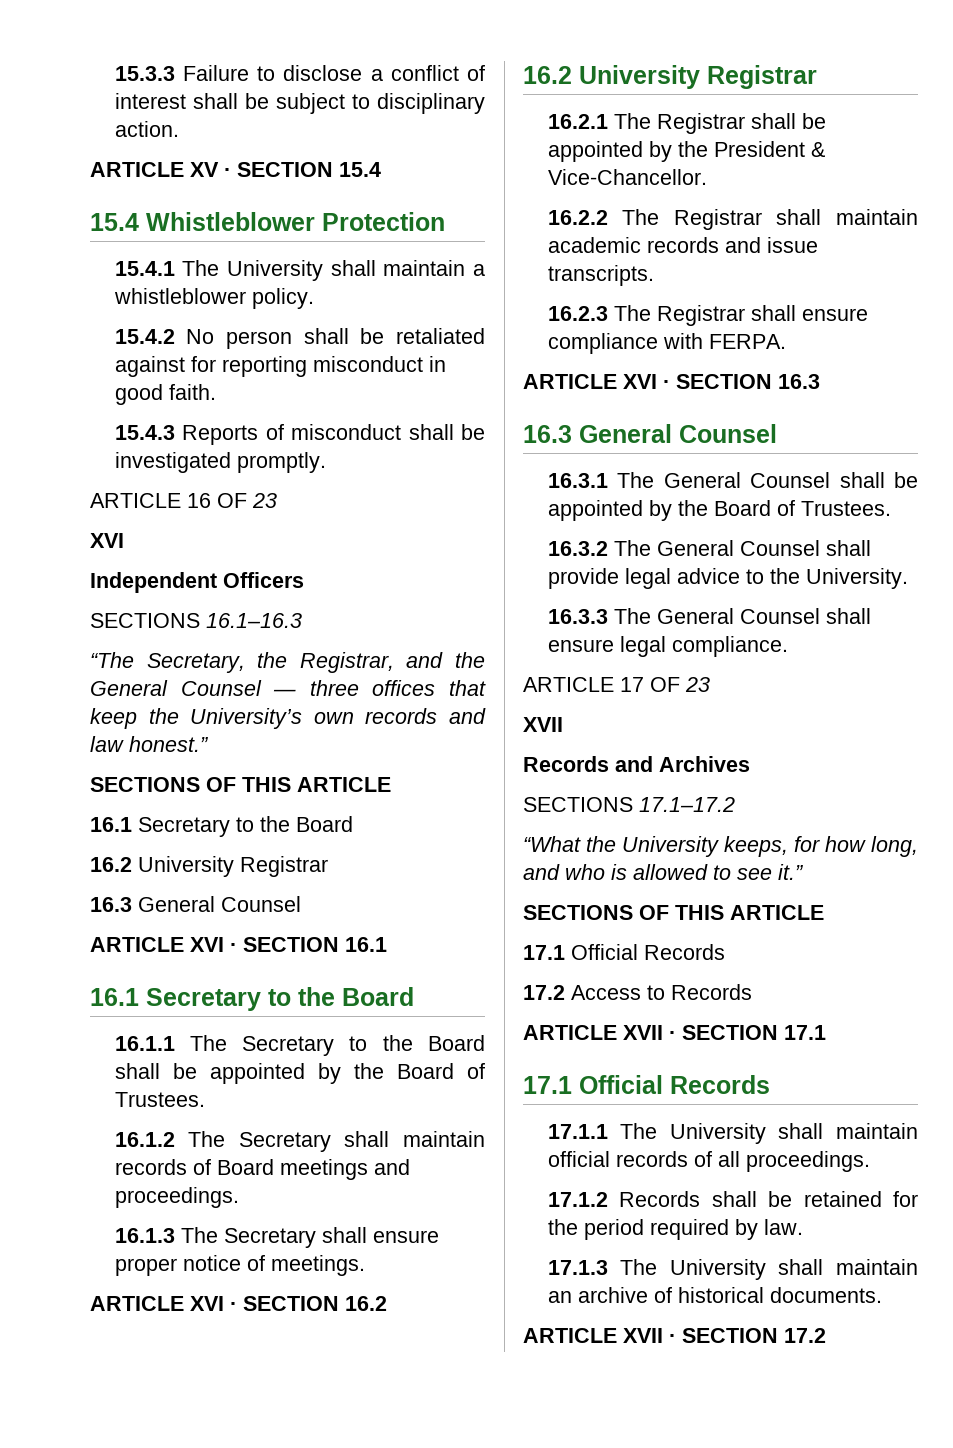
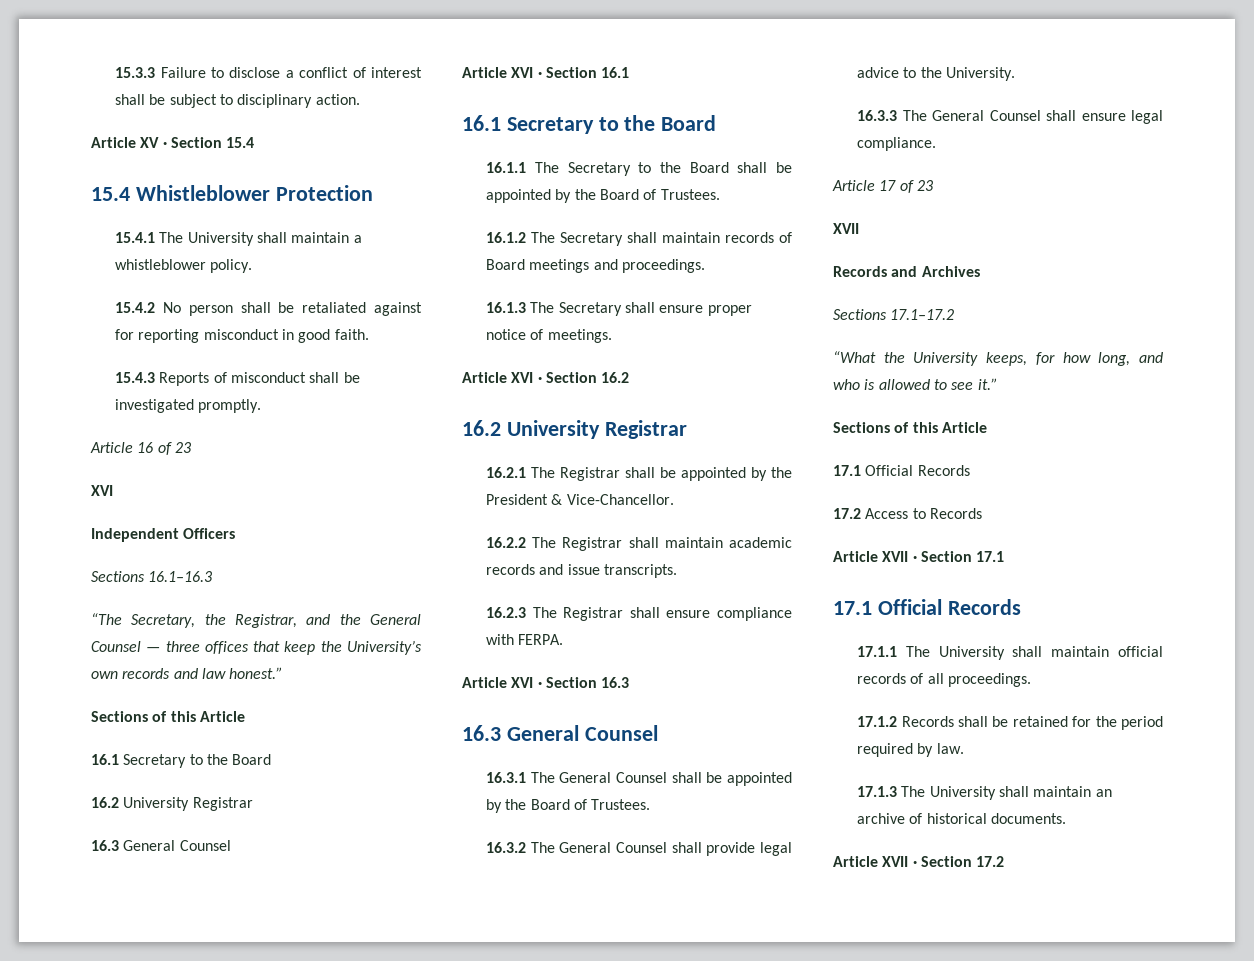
- ARTICLE XV · SECTION 15.4
+ Article XV · Section 15.4
- ARTICLE 16 OF 23
+ Article 16 of 23
- SECTIONS 16.1–16.3
+ Sections 16.1–16.3
  “The Secretary, the Registrar, and the General Counsel — three offices that keep the University’s own records and law honest.”
- SECTIONS OF THIS ARTICLE
+ Sections of this Article
- ARTICLE XVI · SECTION 16.1
+ Article XVI · Section 16.1
- ARTICLE XVI · SECTION 16.2
+ Article XVI · Section 16.2
- ARTICLE XVI · SECTION 16.3
+ Article XVI · Section 16.3
- ARTICLE 17 OF 23
+ Article 17 of 23
- SECTIONS 17.1–17.2
+ Sections 17.1–17.2
  “What the University keeps, for how long, and who is allowed to see it.”
- SECTIONS OF THIS ARTICLE
+ Sections of this Article
- ARTICLE XVII · SECTION 17.1
+ Article XVII · Section 17.1
- ARTICLE XVII · SECTION 17.2
+ Article XVII · Section 17.2

